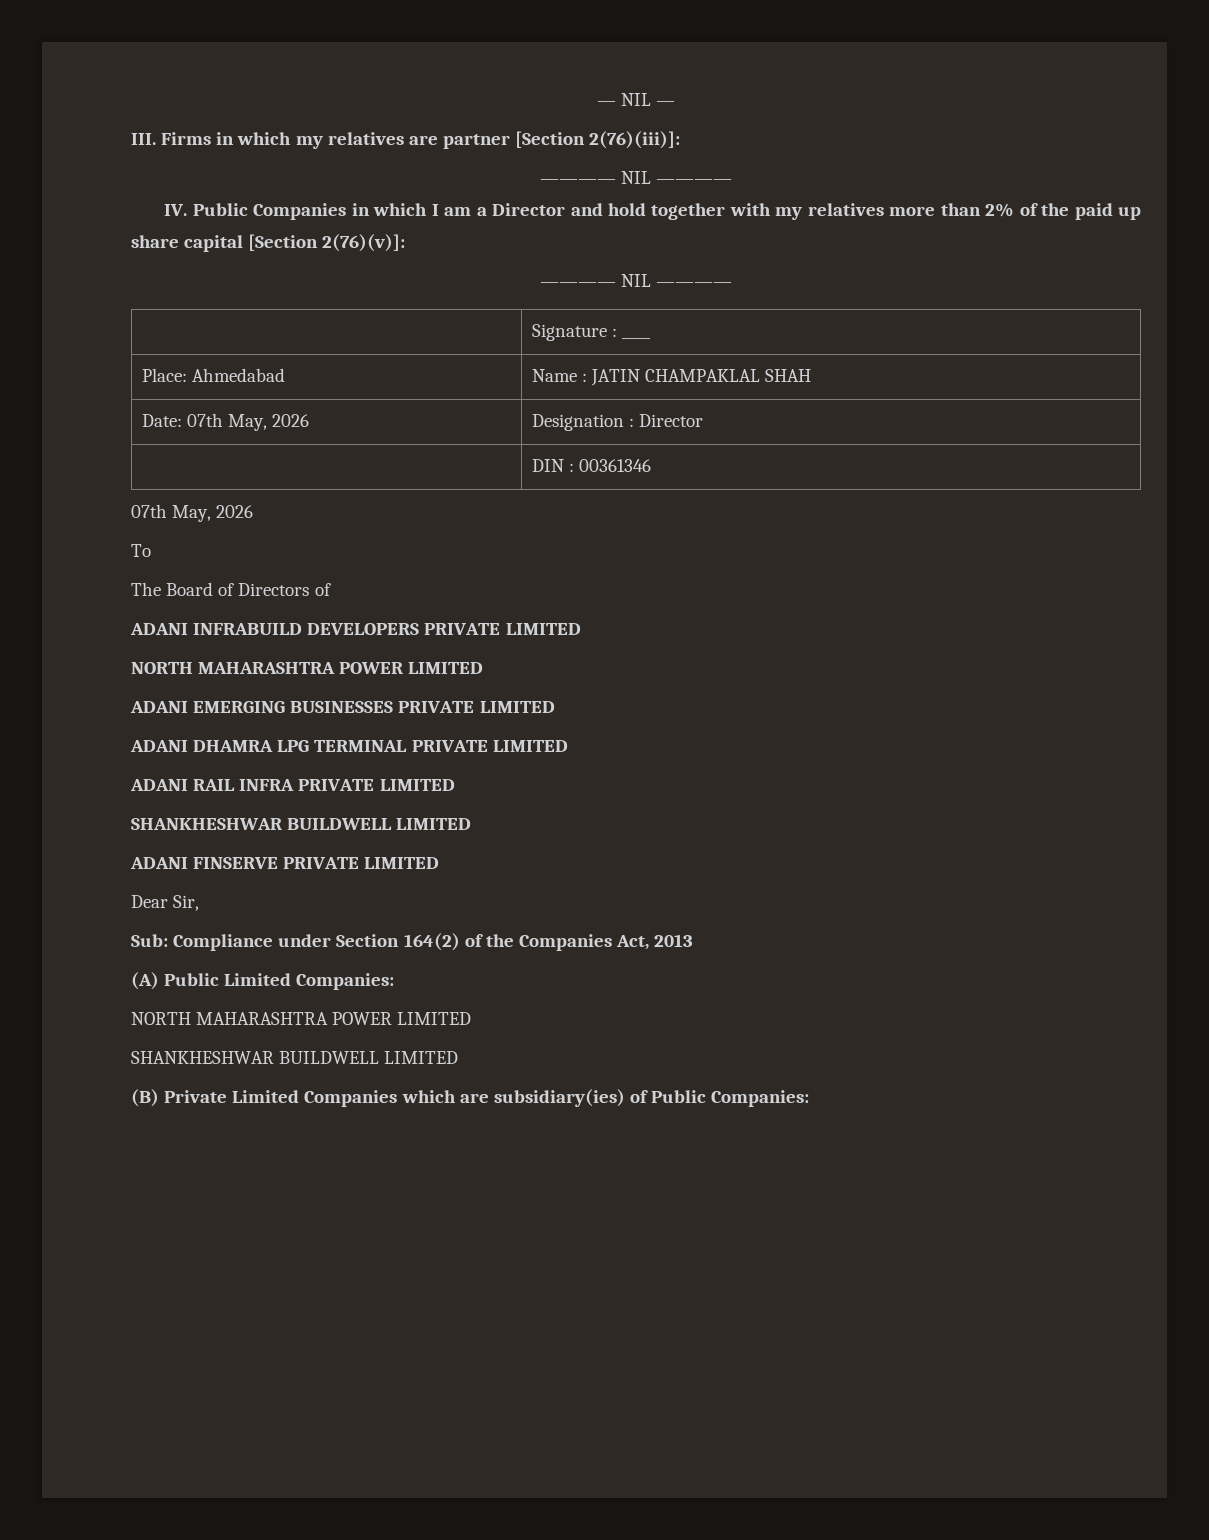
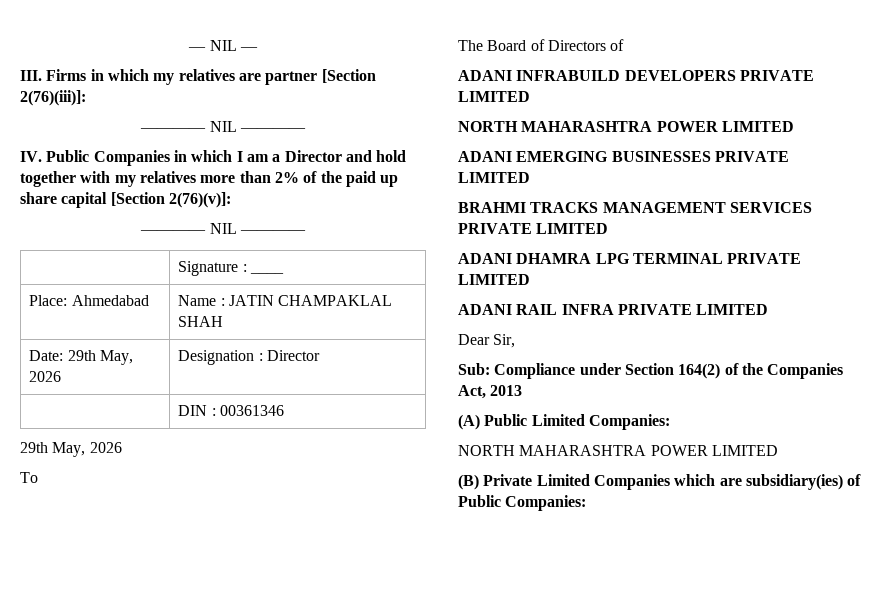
- Date: 07th May, 2026 | Designation : Director
+ Date: 29th May, 2026 | Designation : Director
  | DIN : 00361346
- 07th May, 2026
+ 29th May, 2026
+ BRAHMI TRACKS MANAGEMENT SERVICES PRIVATE LIMITED
  ADANI RAIL INFRA PRIVATE LIMITED
- SHANKHESHWAR BUILDWELL LIMITED
- ADANI FINSERVE PRIVATE LIMITED
  (A) Public Limited Companies:
  NORTH MAHARASHTRA POWER LIMITED
- SHANKHESHWAR BUILDWELL LIMITED

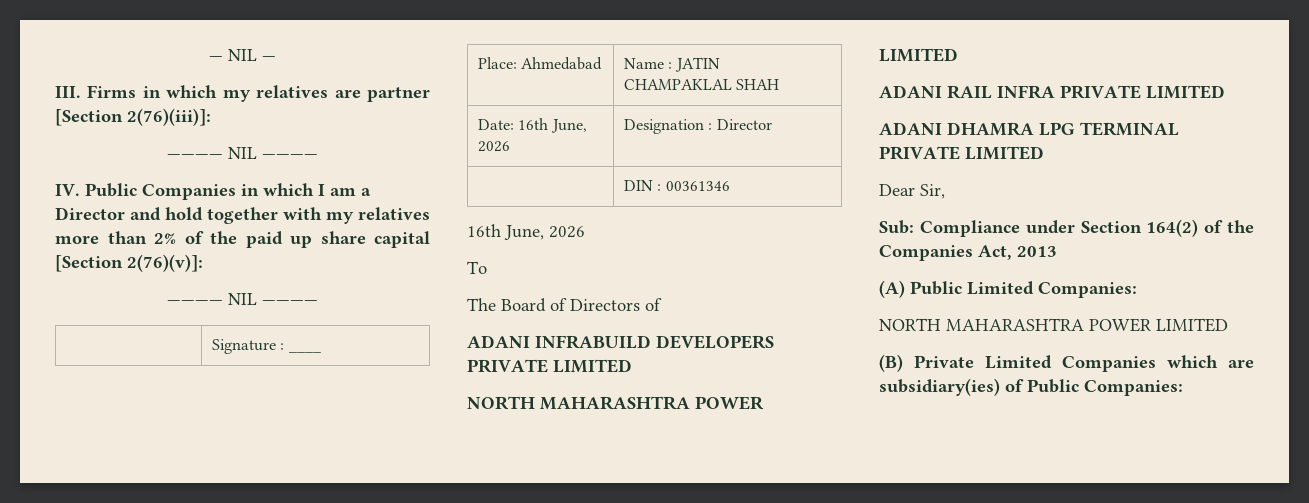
- Date: 29th May, 2026 | Designation : Director
+ Date: 16th June, 2026 | Designation : Director
  | DIN : 00361346
- 29th May, 2026
+ 16th June, 2026
- ADANI EMERGING BUSINESSES PRIVATE LIMITED
- BRAHMI TRACKS MANAGEMENT SERVICES PRIVATE LIMITED
+ ADANI RAIL INFRA PRIVATE LIMITED
- ADANI RAIL INFRA PRIVATE LIMITED

